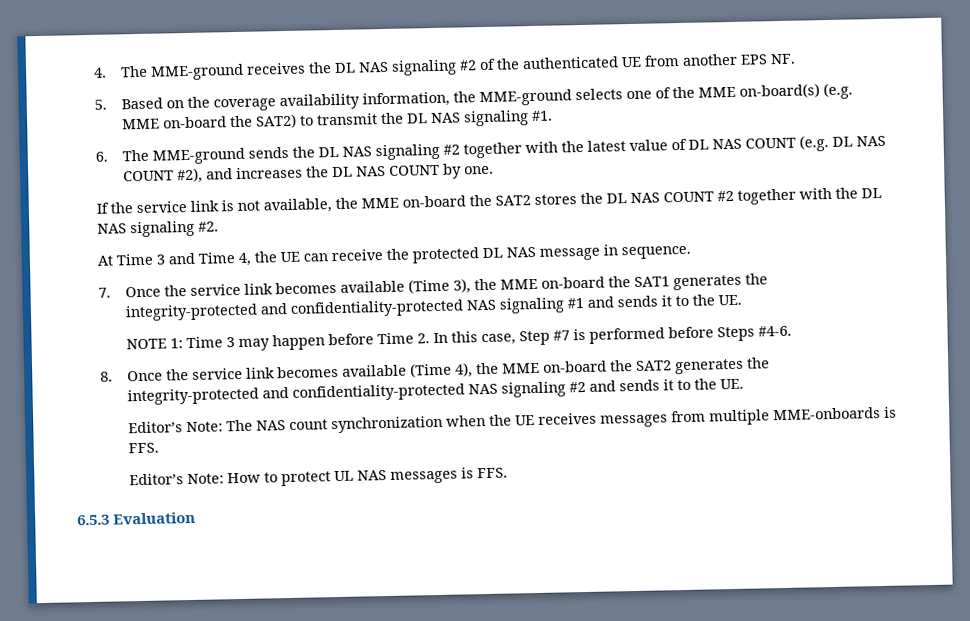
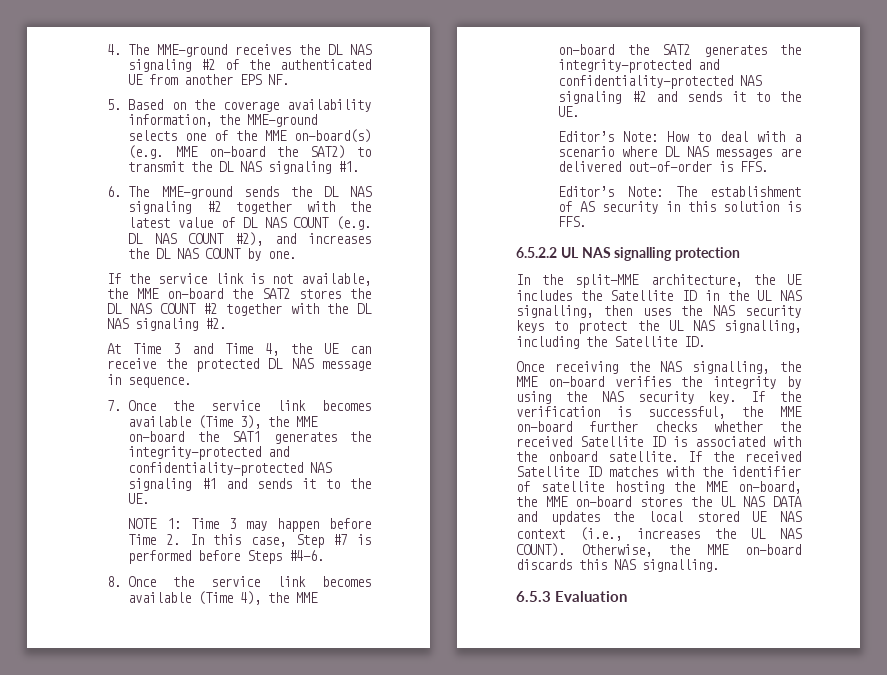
- Editor’s Note: The NAS count synchronization when the UE receives messages from multiple MME-onboards is FFS.
- Editor’s Note: How to protect UL NAS messages is FFS.
+ Editor’s Note: How to deal with a scenario where DL NAS messages are delivered out-of-order is FFS.
+ Editor’s Note: The establishment of AS security in this solution is FFS.
+ 6.5.2.2 UL NAS signalling protection
+ In the split-MME architecture, the UE includes the Satellite ID in the UL NAS signalling, then uses the NAS security keys to protect the UL NAS signalling, including the Satellite ID.
+ Once receiving the NAS signalling, the MME on-board verifies the integrity by using the NAS security key. If the verification is successful, the MME on-board further checks whether the received Satellite ID is associated with the onboard satellite. If the received Satellite ID matches with the identifier of satellite hosting the MME on-board, the MME on-board stores the UL NAS DATA and updates the local stored UE NAS context (i.e., increases the UL NAS COUNT). Otherwise, the MME on-board discards this NAS signalling.

